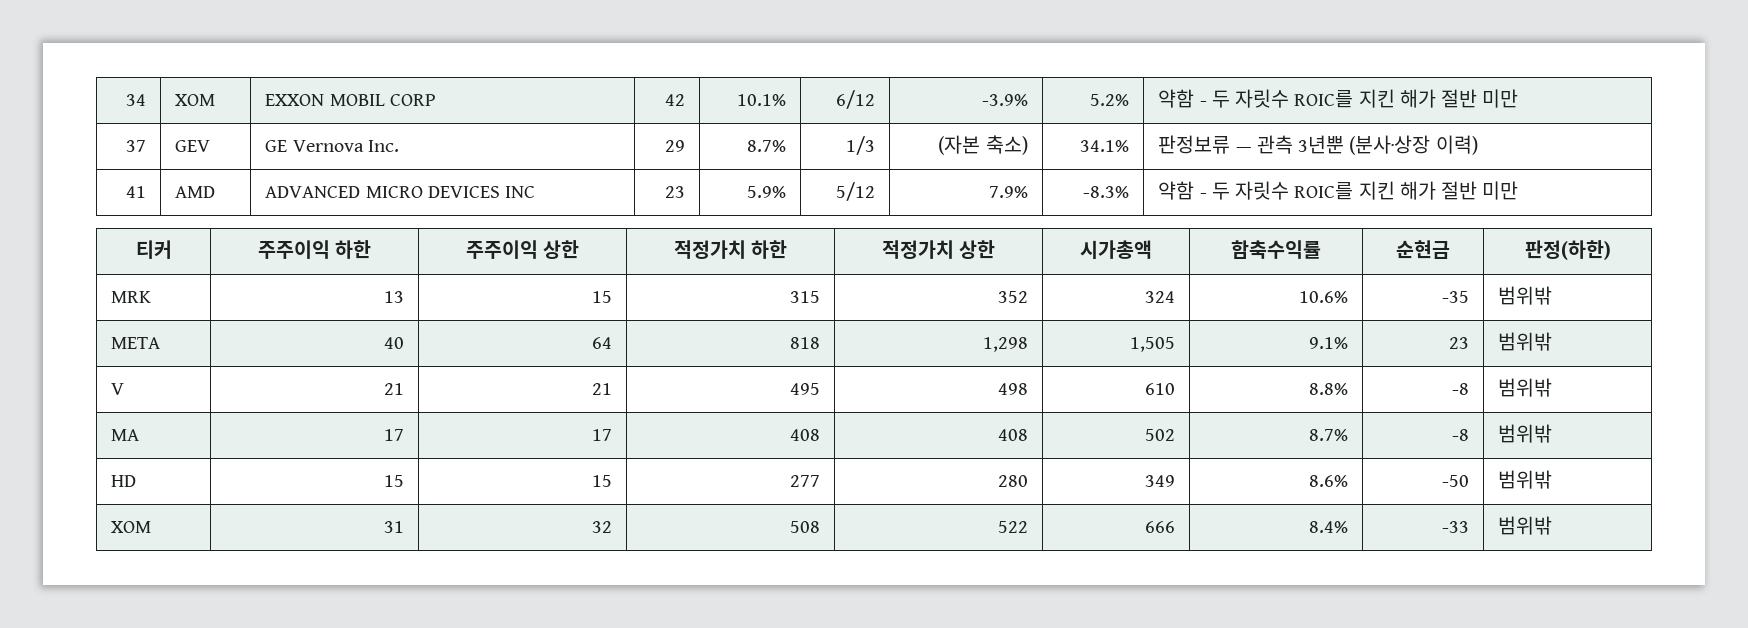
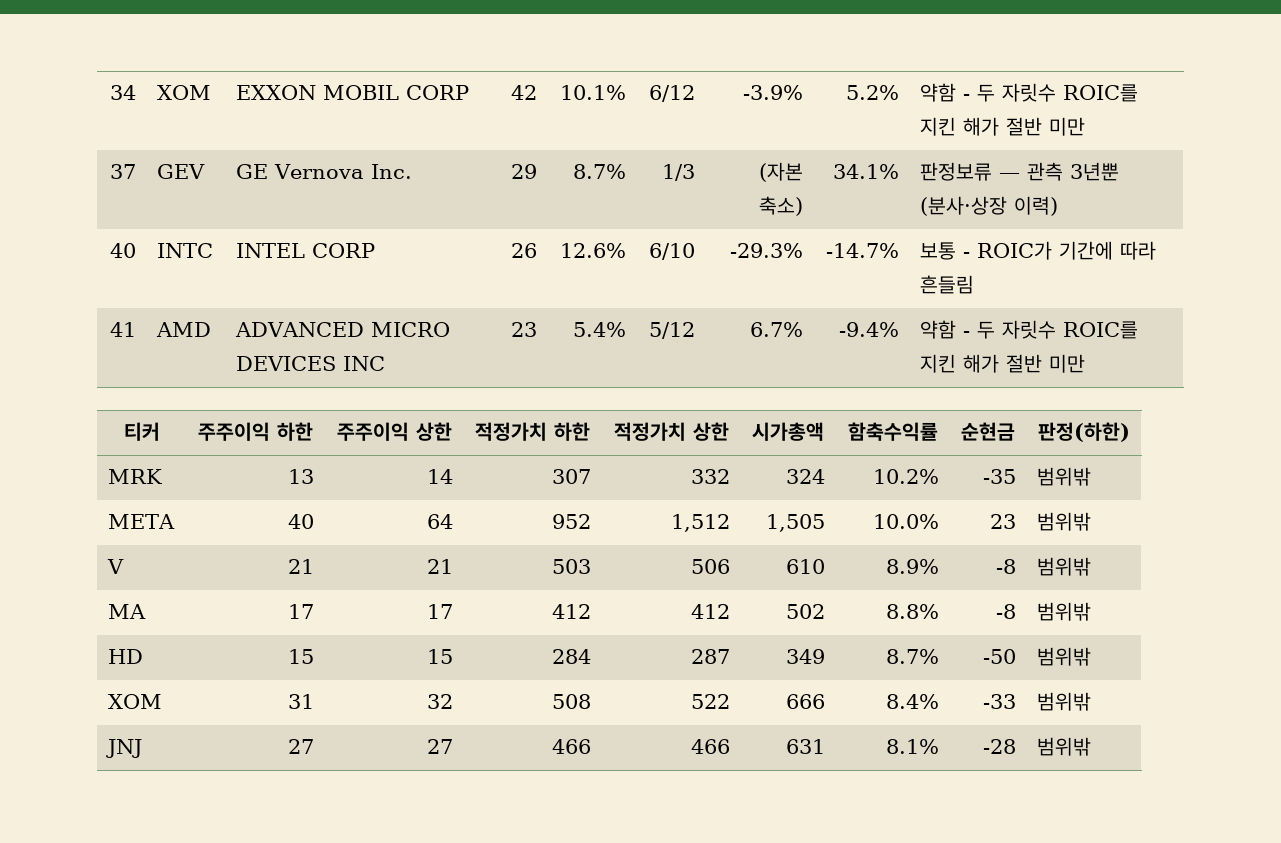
+ 40 | INTC | INTEL CORP | 26 | 12.6% | 6/10 | -29.3% | -14.7% | 보통 - ROIC가 기간에 따라 흔들림
- 41 | AMD | ADVANCED MICRO DEVICES INC | 23 | 5.9% | 5/12 | 7.9% | -8.3% | 약함 - 두 자릿수 ROIC를 지킨 해가 절반 미만
+ 41 | AMD | ADVANCED MICRO DEVICES INC | 23 | 5.4% | 5/12 | 6.7% | -9.4% | 약함 - 두 자릿수 ROIC를 지킨 해가 절반 미만
- MRK | 13 | 15 | 315 | 352 | 324 | 10.6% | -35 | 범위밖
+ MRK | 13 | 14 | 307 | 332 | 324 | 10.2% | -35 | 범위밖
- META | 40 | 64 | 818 | 1,298 | 1,505 | 9.1% | 23 | 범위밖
+ META | 40 | 64 | 952 | 1,512 | 1,505 | 10.0% | 23 | 범위밖
- V | 21 | 21 | 495 | 498 | 610 | 8.8% | -8 | 범위밖
+ V | 21 | 21 | 503 | 506 | 610 | 8.9% | -8 | 범위밖
- MA | 17 | 17 | 408 | 408 | 502 | 8.7% | -8 | 범위밖
+ MA | 17 | 17 | 412 | 412 | 502 | 8.8% | -8 | 범위밖
- HD | 15 | 15 | 277 | 280 | 349 | 8.6% | -50 | 범위밖
+ HD | 15 | 15 | 284 | 287 | 349 | 8.7% | -50 | 범위밖
+ JNJ | 27 | 27 | 466 | 466 | 631 | 8.1% | -28 | 범위밖

